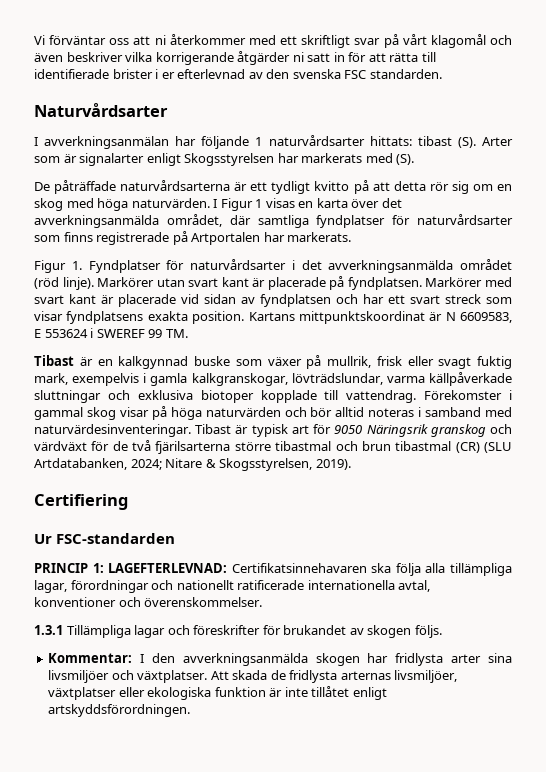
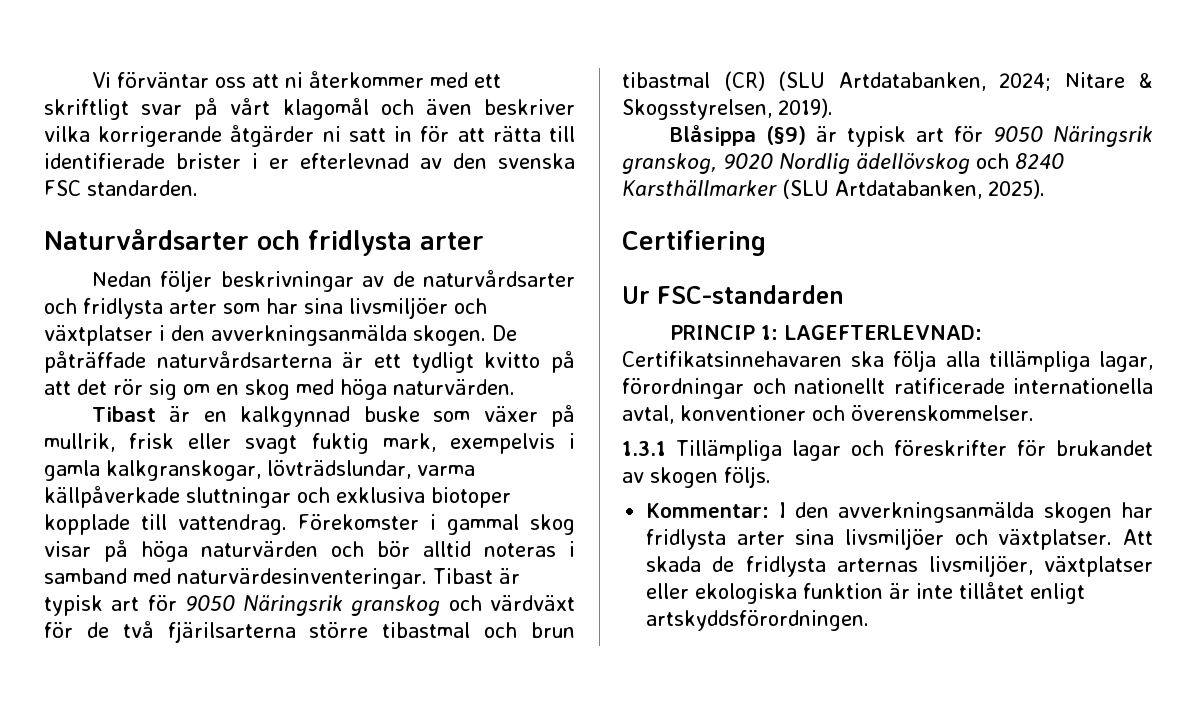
- Naturvårdsarter
- I avverkningsanmälan har följande 1 naturvårdsarter hittats: tibast (S). Arter som är signalarter enligt Skogsstyrelsen har markerats med (S).
- De påträffade naturvårdsarterna är ett tydligt kvitto på att detta rör sig om en skog med höga naturvärden. I Figur 1 visas en karta över det avverkningsanmälda området, där samtliga fyndplatser för naturvårdsarter som finns registrerade på Artportalen har markerats.
- Figur 1. Fyndplatser för naturvårdsarter i det avverkningsanmälda området (röd linje). Markörer utan svart kant är placerade på fyndplatsen. Markörer med svart kant är placerade vid sidan av fyndplatsen och har ett svart streck som visar fyndplatsens exakta position. Kartans mittpunktskoordinat är N 6609583, E 553624 i SWEREF 99 TM.
+ Naturvårdsarter och fridlysta arter
+ Nedan följer beskrivningar av de naturvårdsarter och fridlysta arter som har sina livsmiljöer och växtplatser i den avverkningsanmälda skogen. De påträffade naturvårdsarterna är ett tydligt kvitto på att det rör sig om en skog med höga naturvärden.
+ Blåsippa (§9) är typisk art för 9050 Näringsrik granskog, 9020 Nordlig ädellövskog och 8240 Karsthällmarker (SLU Artdatabanken, 2025).

